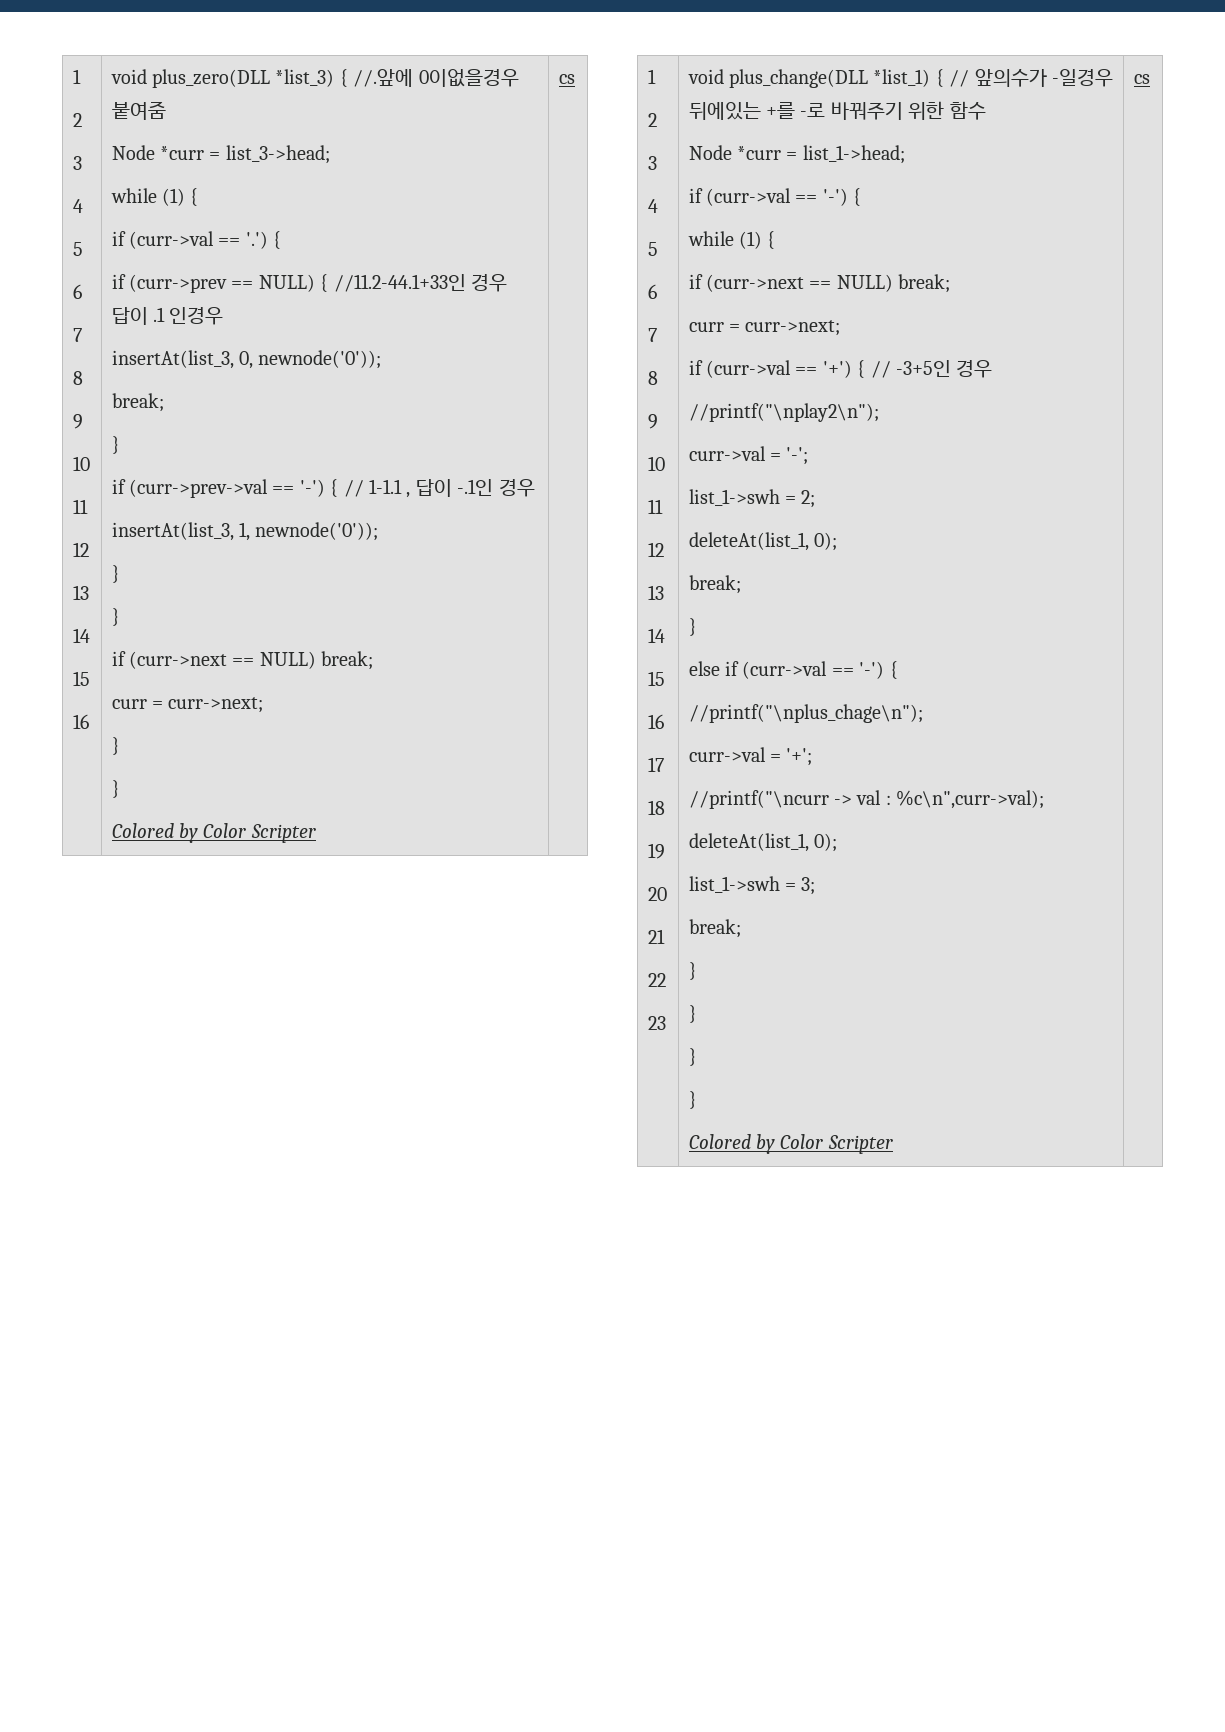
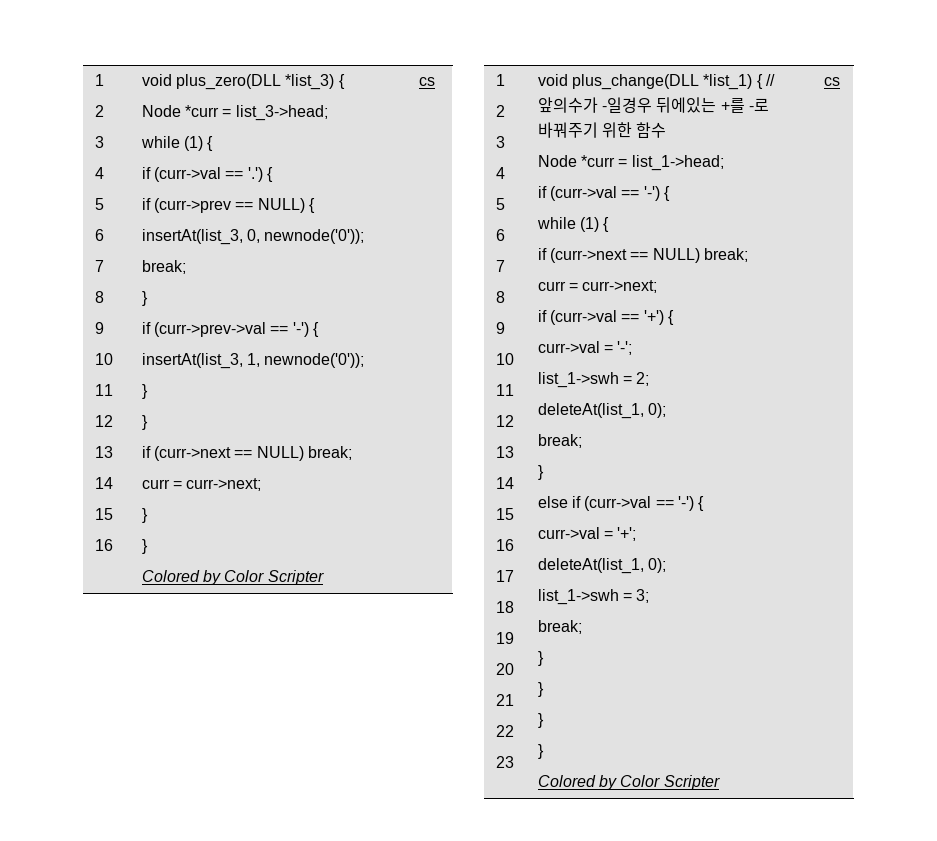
- void plus_zero(DLL *list_3) { //.앞에 0이없을경우 붙여줌
+ void plus_zero(DLL *list_3) {
- if (curr->prev == NULL) { //11.2-44.1+33인 경우 답이 .1 인경우
+ if (curr->prev == NULL) {
- if (curr->prev->val == '-') { // 1-1.1 , 답이 -.1인 경우
+ if (curr->prev->val == '-') {
- if (curr->val == '+') { // -3+5인 경우
- //printf("\nplay2\n");
+ if (curr->val == '+') {
- //printf("\nplus_chage\n");
- //printf("\ncurr -> val : %c\n",curr->val);

